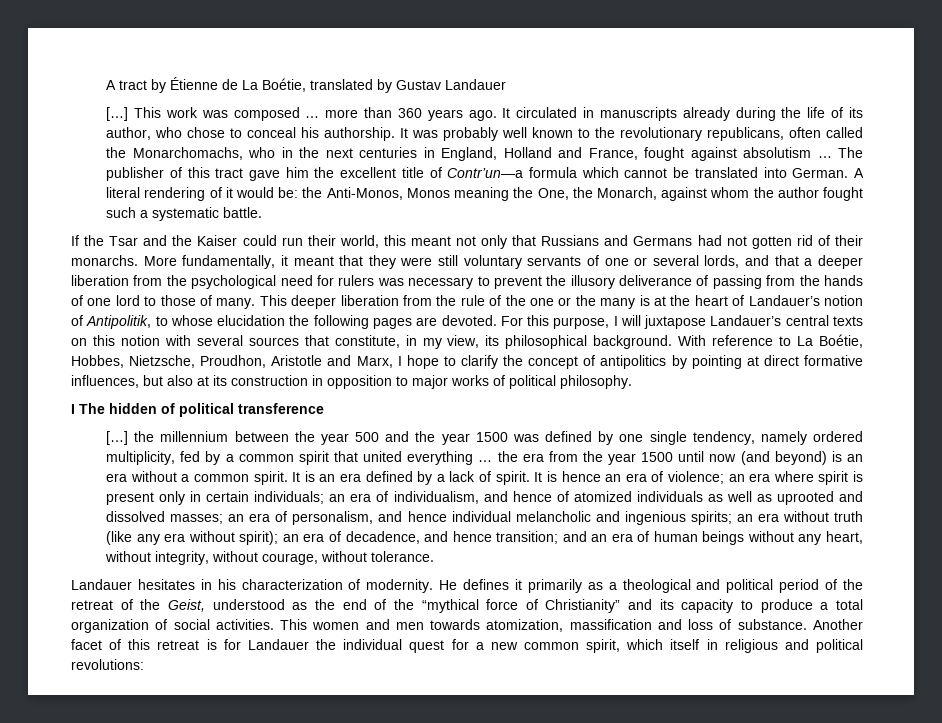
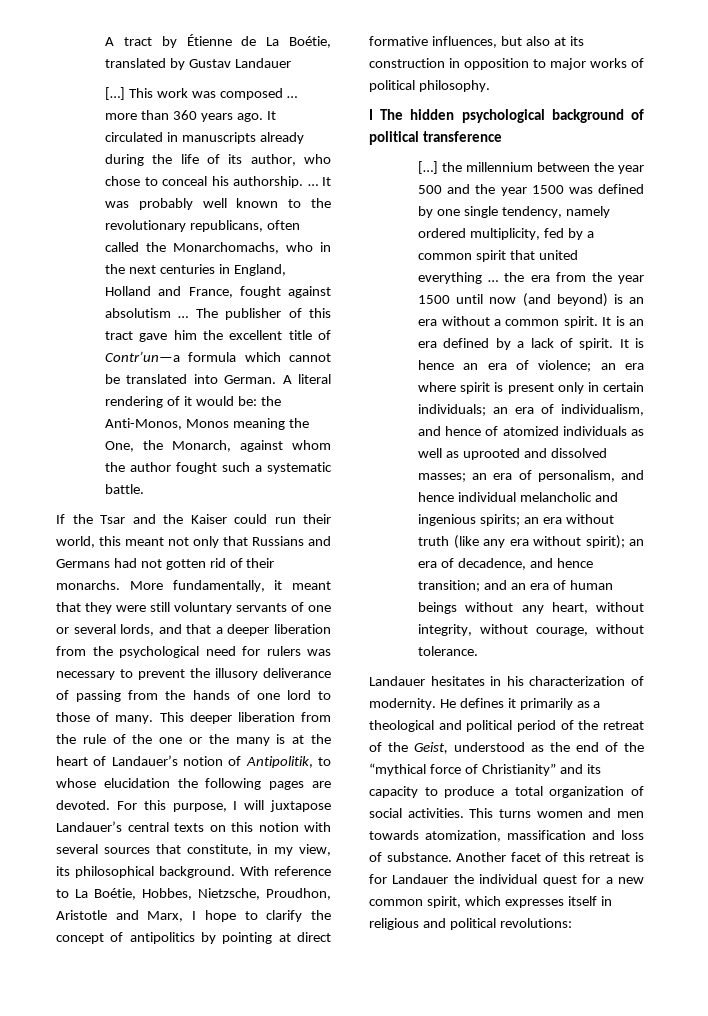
- It circulated in manuscripts already during the life of its author, who chose to conceal his authorship.
+ It circulated in manuscripts already during the life of its author, who chose to conceal his authorship. …
- I The hidden of political transference
+ I The hidden psychological background of political transference
- This women and men towards atomization, massification and loss of substance.
+ This turns women and men towards atomization, massification and loss of substance.
- Another facet of this retreat is for Landauer the individual quest for a new common spirit, which itself in religious and political revolutions:
+ Another facet of this retreat is for Landauer the individual quest for a new common spirit, which expresses itself in religious and political revolutions:

